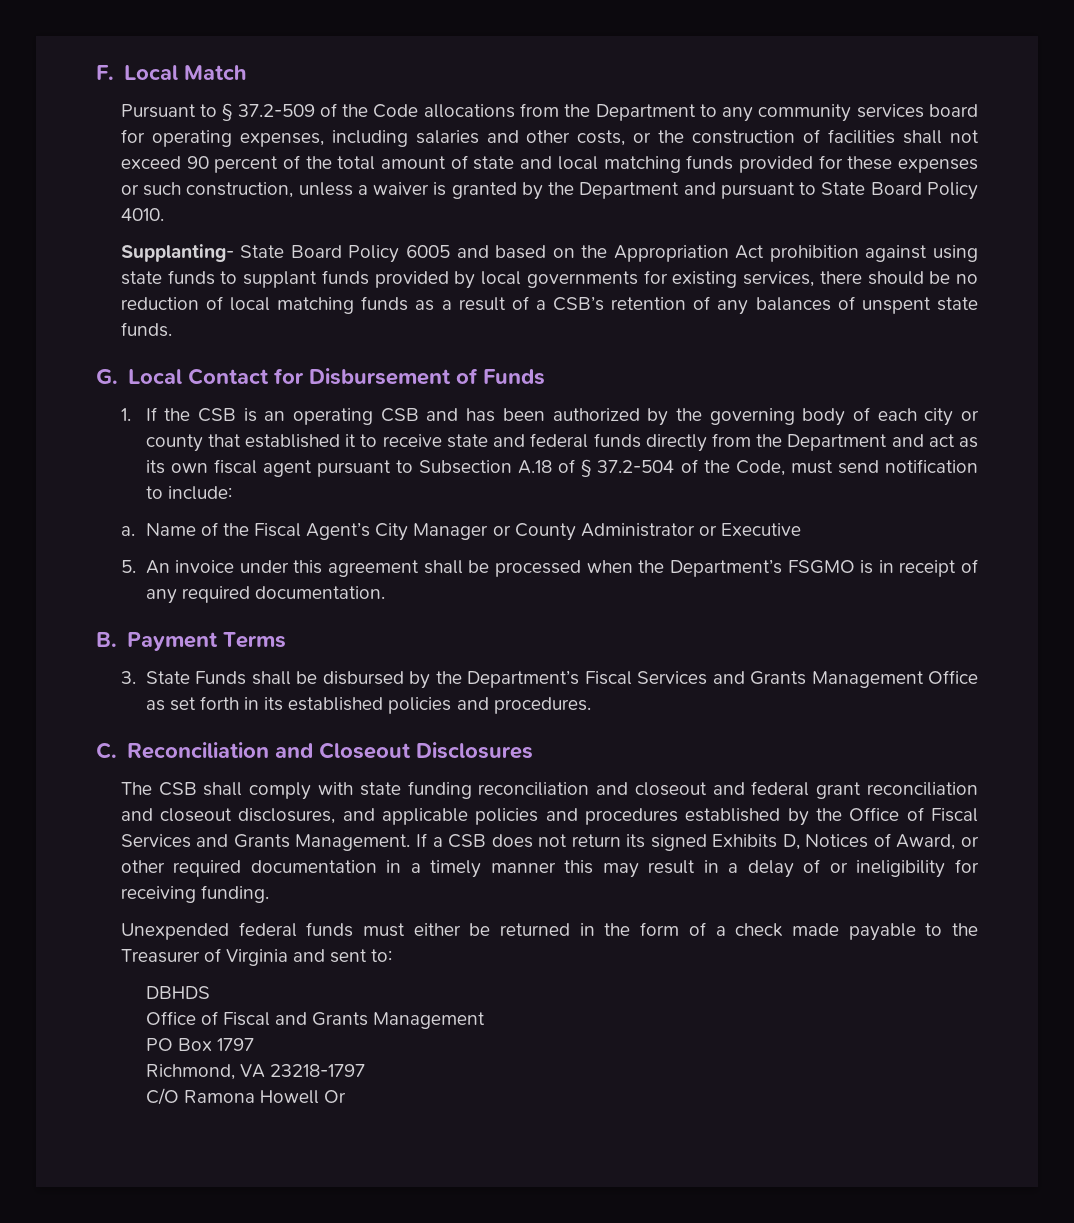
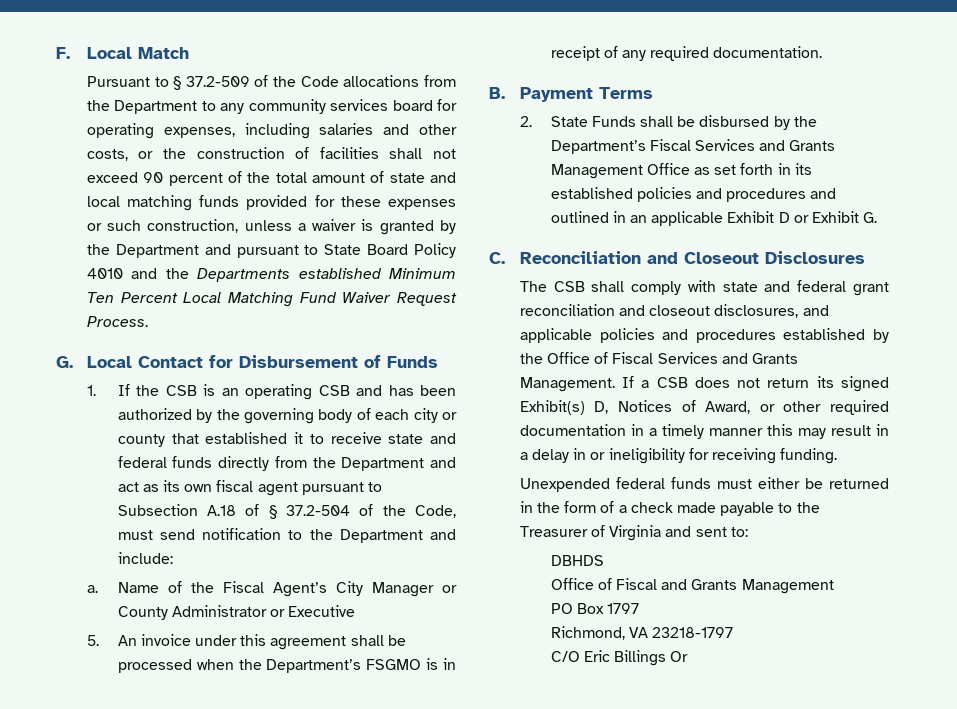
- Pursuant to § 37.2-509 of the Code allocations from the Department to any community services board for operating expenses, including salaries and other costs, or the construction of facilities shall not exceed 90 percent of the total amount of state and local matching funds provided for these expenses or such construction, unless a waiver is granted by the Department and pursuant to State Board Policy 4010.
- Supplanting- State Board Policy 6005 and based on the Appropriation Act prohibition against using state funds to supplant funds provided by local governments for existing services, there should be no reduction of local matching funds as a result of a CSB’s retention of any balances of unspent state funds.
+ Pursuant to § 37.2-509 of the Code allocations from the Department to any community services board for operating expenses, including salaries and other costs, or the construction of facilities shall not exceed 90 percent of the total amount of state and local matching funds provided for these expenses or such construction, unless a waiver is granted by the Department and pursuant to State Board Policy 4010 and the Departments established Minimum Ten Percent Local Matching Fund Waiver Request Process.
- 1. If the CSB is an operating CSB and has been authorized by the governing body of each city or county that established it to receive state and federal funds directly from the Department and act as its own fiscal agent pursuant to Subsection A.18 of § 37.2-504 of the Code, must send notification to include:
+ 1. If the CSB is an operating CSB and has been authorized by the governing body of each city or county that established it to receive state and federal funds directly from the Department and act as its own fiscal agent pursuant to Subsection A.18 of § 37.2-504 of the Code, must send notification to the Department and include:
- 3. State Funds shall be disbursed by the Department’s Fiscal Services and Grants Management Office as set forth in its established policies and procedures.
+ 2. State Funds shall be disbursed by the Department’s Fiscal Services and Grants Management Office as set forth in its established policies and procedures and outlined in an applicable Exhibit D or Exhibit G.
- The CSB shall comply with state funding reconciliation and closeout and federal grant reconciliation and closeout disclosures, and applicable policies and procedures established by the Office of Fiscal Services and Grants Management.
+ The CSB shall comply with state and federal grant reconciliation and closeout disclosures, and applicable policies and procedures established by the Office of Fiscal Services and Grants Management.
- If a CSB does not return its signed Exhibits D, Notices of Award, or other required documentation in a timely manner this may result in a delay of or ineligibility for receiving funding.
+ If a CSB does not return its signed Exhibit(s) D, Notices of Award, or other required documentation in a timely manner this may result in a delay in or ineligibility for receiving funding.
- C/O Ramona Howell Or
+ C/O Eric Billings Or

